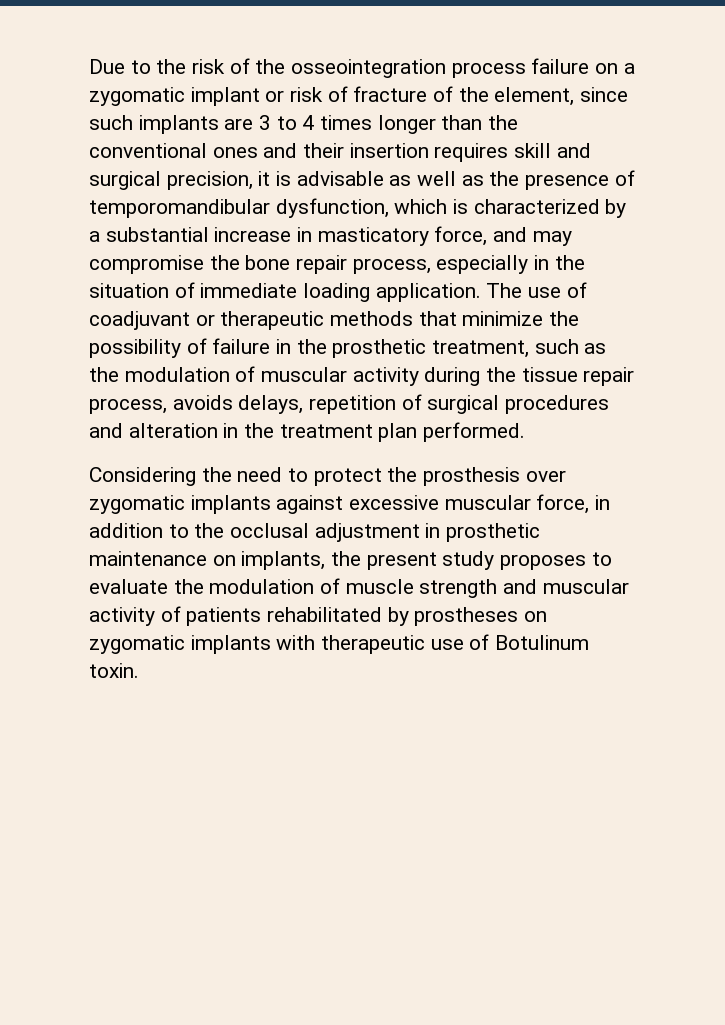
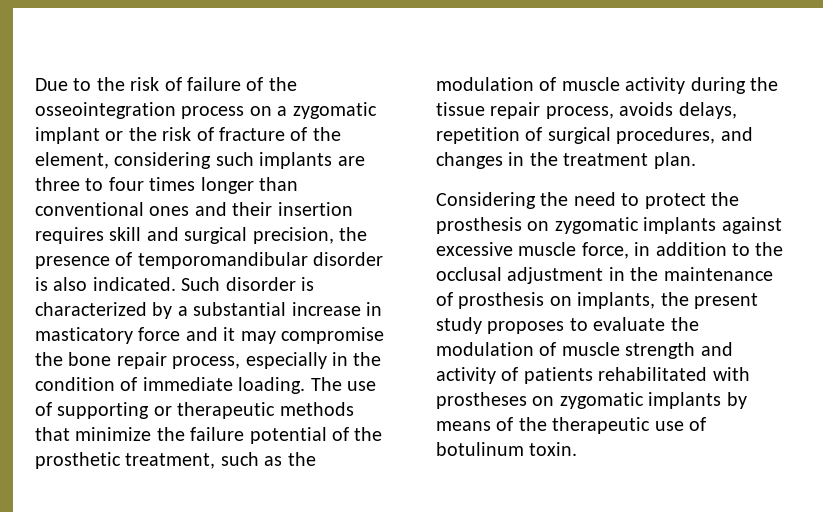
- Due to the risk of the osseointegration process failure on a zygomatic implant or risk of fracture of the element, since such implants are 3 to 4 times longer than the conventional ones and their insertion requires skill and surgical precision, it is advisable as well as the presence of temporomandibular dysfunction, which is characterized by a substantial increase in masticatory force, and may compromise the bone repair process, especially in the situation of immediate loading application.
+ Due to the risk of failure of the osseointegration process on a zygomatic implant or the risk of fracture of the element, considering such implants are three to four times longer than conventional ones and their insertion requires skill and surgical precision, the presence of temporomandibular disorder is also indicated. Such disorder is characterized by a substantial increase in masticatory force and it may compromise the bone repair process, especially in the condition of immediate loading.
- The use of coadjuvant or therapeutic methods that minimize the possibility of failure in the prosthetic treatment, such as the modulation of muscular activity during the tissue repair process, avoids delays, repetition of surgical procedures and alteration in the treatment plan performed.
+ The use of supporting or therapeutic methods that minimize the failure potential of the prosthetic treatment, such as the modulation of muscle activity during the tissue repair process, avoids delays, repetition of surgical procedures, and changes in the treatment plan.
- Considering the need to protect the prosthesis over zygomatic implants against excessive muscular force, in addition to the occlusal adjustment in prosthetic maintenance on implants, the present study proposes to evaluate the modulation of muscle strength and muscular activity of patients rehabilitated by prostheses on zygomatic implants with therapeutic use of Botulinum toxin.
+ Considering the need to protect the prosthesis on zygomatic implants against excessive muscle force, in addition to the occlusal adjustment in the maintenance of prosthesis on implants, the present study proposes to evaluate the modulation of muscle strength and activity of patients rehabilitated with prostheses on zygomatic implants by means of the therapeutic use of botulinum toxin.

